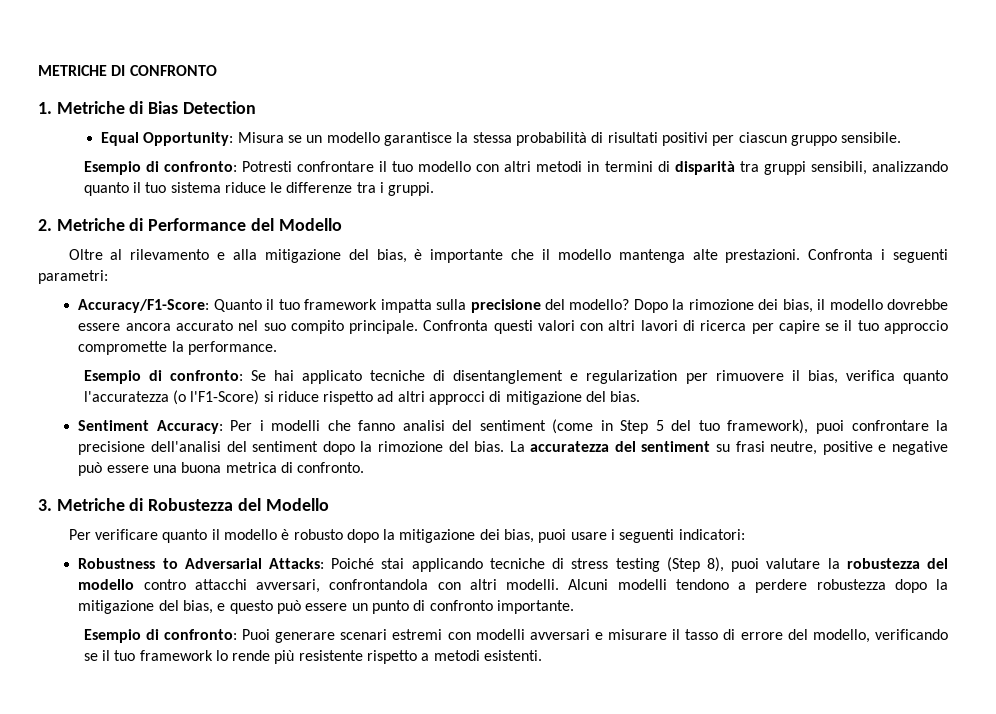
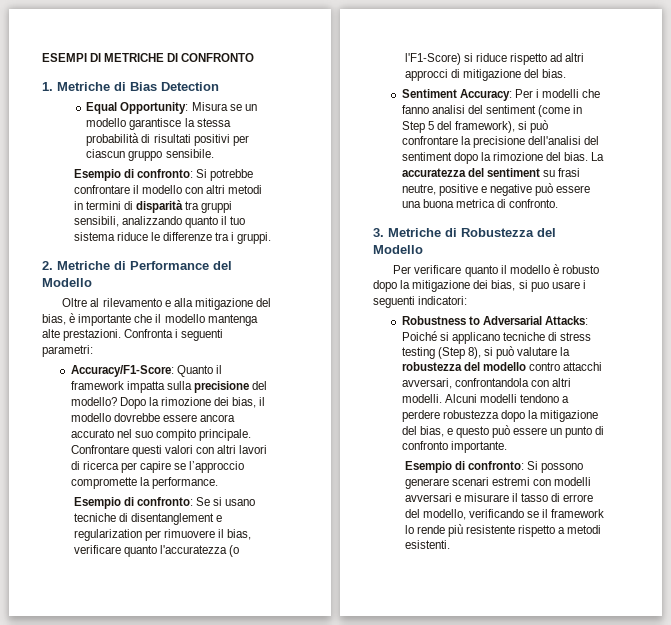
- METRICHE DI CONFRONTO
+ ESEMPI DI METRICHE DI CONFRONTO
- Esempio di confronto: Potresti confrontare il tuo modello con altri metodi in termini di disparità tra gruppi sensibili, analizzando quanto il tuo sistema riduce le differenze tra i gruppi.
+ Esempio di confronto: Si potrebbe confrontare il modello con altri metodi in termini di disparità tra gruppi sensibili, analizzando quanto il tuo sistema riduce le differenze tra i gruppi.
- Accuracy/F1-Score: Quanto il tuo framework impatta sulla precisione del modello?
+ Accuracy/F1-Score: Quanto il framework impatta sulla precisione del modello?
- Confronta questi valori con altri lavori di ricerca per capire se il tuo approccio compromette la performance.
+ Confrontare questi valori con altri lavori di ricerca per capire se l’approccio compromette la performance.
- Esempio di confronto: Se hai applicato tecniche di disentanglement e regularization per rimuovere il bias, verifica quanto l'accuratezza (o l'F1-Score) si riduce rispetto ad altri approcci di mitigazione del bias.
+ Esempio di confronto: Se si usano tecniche di disentanglement e regularization per rimuovere il bias, verificare quanto l'accuratezza (o l'F1-Score) si riduce rispetto ad altri approcci di mitigazione del bias.
- Sentiment Accuracy: Per i modelli che fanno analisi del sentiment (come in Step 5 del tuo framework), puoi confrontare la precisione dell'analisi del sentiment dopo la rimozione del bias.
+ Sentiment Accuracy: Per i modelli che fanno analisi del sentiment (come in Step 5 del framework), si può confrontare la precisione dell'analisi del sentiment dopo la rimozione del bias.
- Per verificare quanto il modello è robusto dopo la mitigazione dei bias, puoi usare i seguenti indicatori:
+ Per verificare quanto il modello è robusto dopo la mitigazione dei bias, si puo usare i seguenti indicatori:
- Robustness to Adversarial Attacks: Poiché stai applicando tecniche di stress testing (Step 8), puoi valutare la robustezza del modello contro attacchi avversari, confrontandola con altri modelli.
+ Robustness to Adversarial Attacks: Poiché si applicano tecniche di stress testing (Step 8), si può valutare la robustezza del modello contro attacchi avversari, confrontandola con altri modelli.
- Esempio di confronto: Puoi generare scenari estremi con modelli avversari e misurare il tasso di errore del modello, verificando se il tuo framework lo rende più resistente rispetto a metodi esistenti.
+ Esempio di confronto: Si possono generare scenari estremi con modelli avversari e misurare il tasso di errore del modello, verificando se il framework lo rende più resistente rispetto a metodi esistenti.

